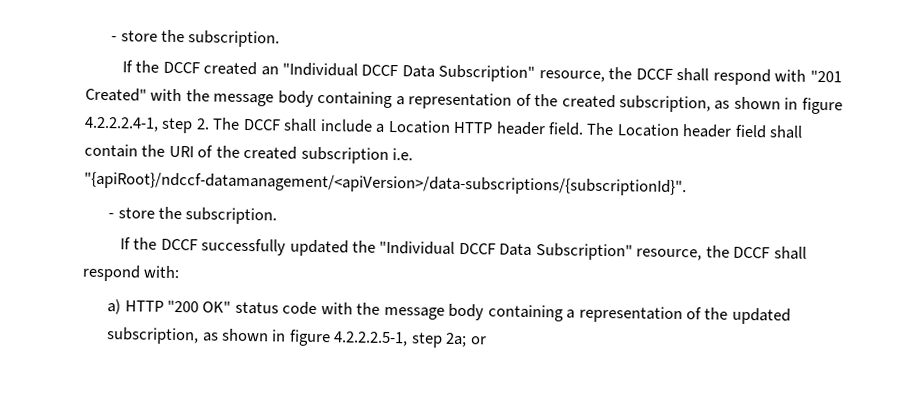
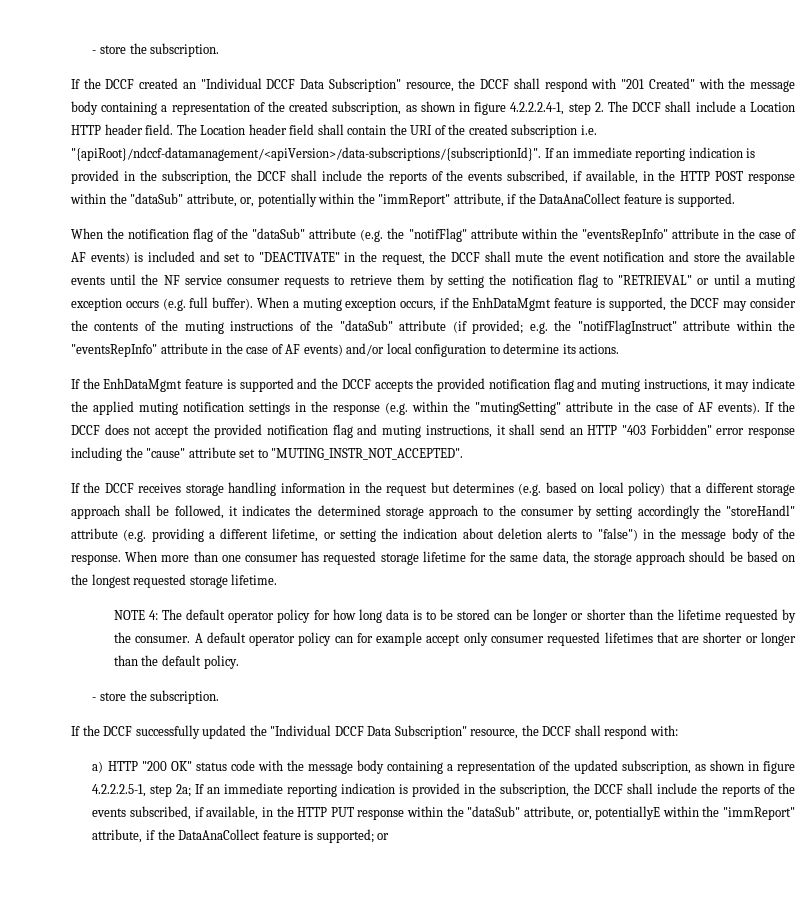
+ If an immediate reporting indication is provided in the subscription, the DCCF shall include the reports of the events subscribed, if available, in the HTTP POST response within the "dataSub" attribute, or, potentially within the "immReport" attribute, if the DataAnaCollect feature is supported.
+ When the notification flag of the "dataSub" attribute (e.g. the "notifFlag" attribute within the "eventsRepInfo" attribute in the case of AF events) is included and set to "DEACTIVATE" in the request, the DCCF shall mute the event notification and store the available events until the NF service consumer requests to retrieve them by setting the notification flag to "RETRIEVAL" or until a muting exception occurs (e.g. full buffer). When a muting exception occurs, if the EnhDataMgmt feature is supported, the DCCF may consider the contents of the muting instructions of the "dataSub" attribute (if provided; e.g. the "notifFlagInstruct" attribute within the "eventsRepInfo" attribute in the case of AF events) and/or local configuration to determine its actions.
+ If the EnhDataMgmt feature is supported and the DCCF accepts the provided notification flag and muting instructions, it may indicate the applied muting notification settings in the response (e.g. within the "mutingSetting" attribute in the case of AF events). If the DCCF does not accept the provided notification flag and muting instructions, it shall send an HTTP "403 Forbidden" error response including the "cause" attribute set to "MUTING_INSTR_NOT_ACCEPTED".
+ If the DCCF receives storage handling information in the request but determines (e.g. based on local policy) that a different storage approach shall be followed, it indicates the determined storage approach to the consumer by setting accordingly the "storeHandl" attribute (e.g. providing a different lifetime, or setting the indication about deletion alerts to "false") in the message body of the response. When more than one consumer has requested storage lifetime for the same data, the storage approach should be based on the longest requested storage lifetime.
+ NOTE 4: The default operator policy for how long data is to be stored can be longer or shorter than the lifetime requested by the consumer. A default operator policy can for example accept only consumer requested lifetimes that are shorter or longer than the default policy.
- a) HTTP "200 OK" status code with the message body containing a representation of the updated subscription, as shown in figure 4.2.2.2.5-1, step 2a; or
+ a) HTTP "200 OK" status code with the message body containing a representation of the updated subscription, as shown in figure 4.2.2.2.5-1, step 2a; If an immediate reporting indication is provided in the subscription, the DCCF shall include the reports of the events subscribed, if available, in the HTTP PUT response within the "dataSub" attribute, or, potentiallyE within the "immReport" attribute, if the DataAnaCollect feature is supported; or

